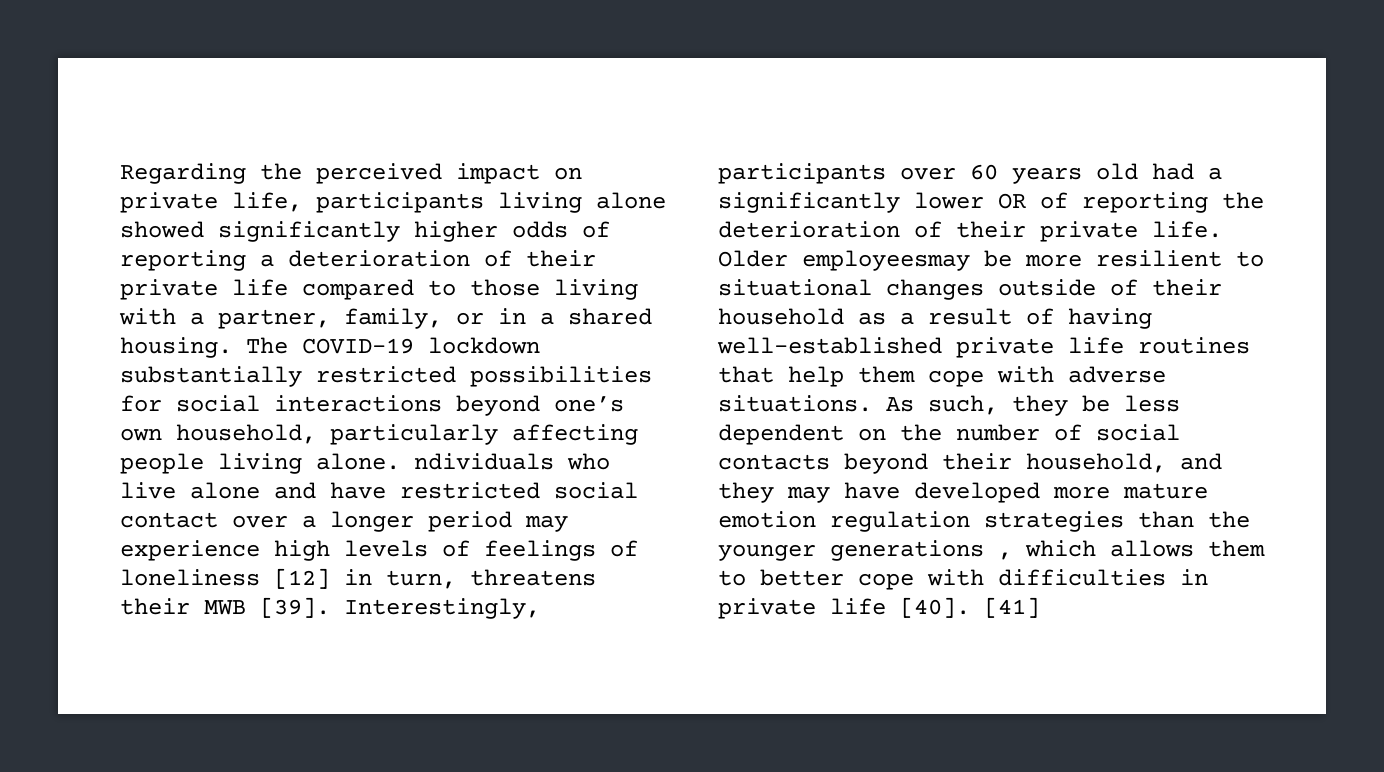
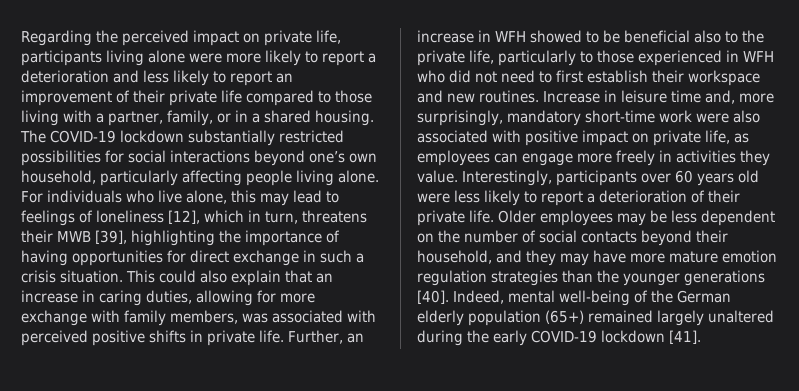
- Regarding the perceived impact on private life, participants living alone showed significantly higher odds of reporting a deterioration of their private life compared to those living with a partner, family, or in a shared housing.
+ Regarding the perceived impact on private life, participants living alone were more likely to report a deterioration and less likely to report an improvement of their private life compared to those living with a partner, family, or in a shared housing.
- The COVID-19 lockdown substantially restricted possibilities for social interactions beyond one’s own household, particularly affecting people living alone. ndividuals who live alone and have restricted social contact over a longer period may experience high levels of feelings of loneliness [12] in turn, threatens their MWB [39].
+ The COVID-19 lockdown substantially restricted possibilities for social interactions beyond one’s own household, particularly affecting people living alone. For individuals who live alone, this may lead to feelings of loneliness [12], which in turn, threatens their MWB [39], highlighting the importance of having opportunities for direct exchange in such a crisis situation. This could also explain that an increase in caring duties, allowing for more exchange with family members, was associated with perceived positive shifts in private life. Further, an increase in WFH showed to be beneficial also to the private life, particularly to those experienced in WFH who did not need to first establish their workspace and new routines. Increase in leisure time and, more surprisingly, mandatory short-time work were also associated with positive impact on private life, as employees can engage more freely in activities they value.
- Interestingly, participants over 60 years old had a significantly lower OR of reporting the deterioration of their private life.
+ Interestingly, participants over 60 years old were less likely to report a deterioration of their private life.
- Older employeesmay be more resilient to situational changes outside of their household as a result of having well-established private life routines that help them cope with adverse situations. As such, they be less dependent on the number of social contacts beyond their household, and they may have developed more mature emotion regulation strategies than the younger generations , which allows them to better cope with difficulties in private life [40]. [41]
+ Older employees may be less dependent on the number of social contacts beyond their household, and they may have more mature emotion regulation strategies than the younger generations [40]. Indeed, mental well-being of the German elderly population (65+) remained largely unaltered during the early COVID-19 lockdown [41].

